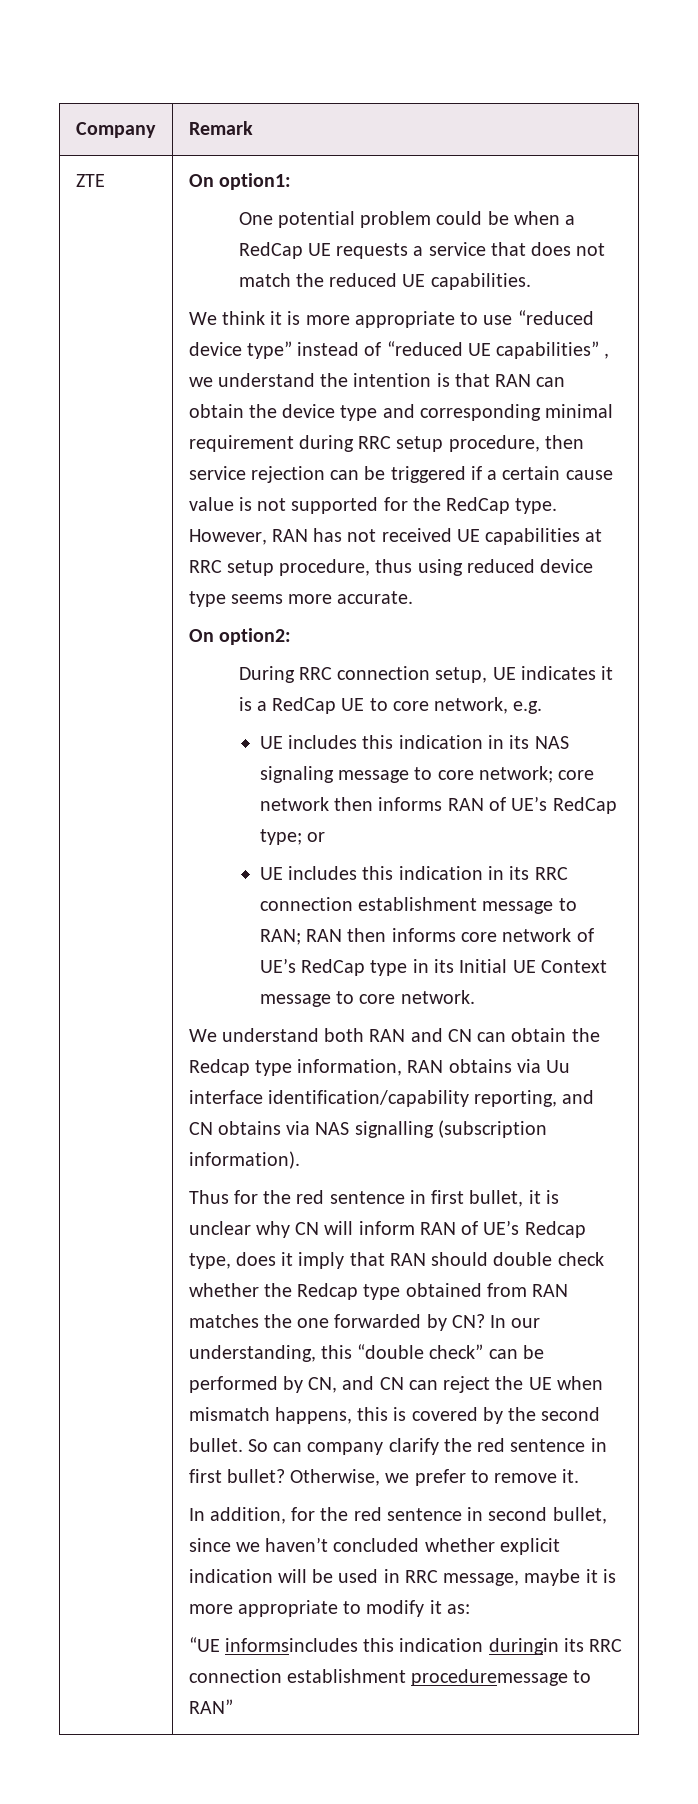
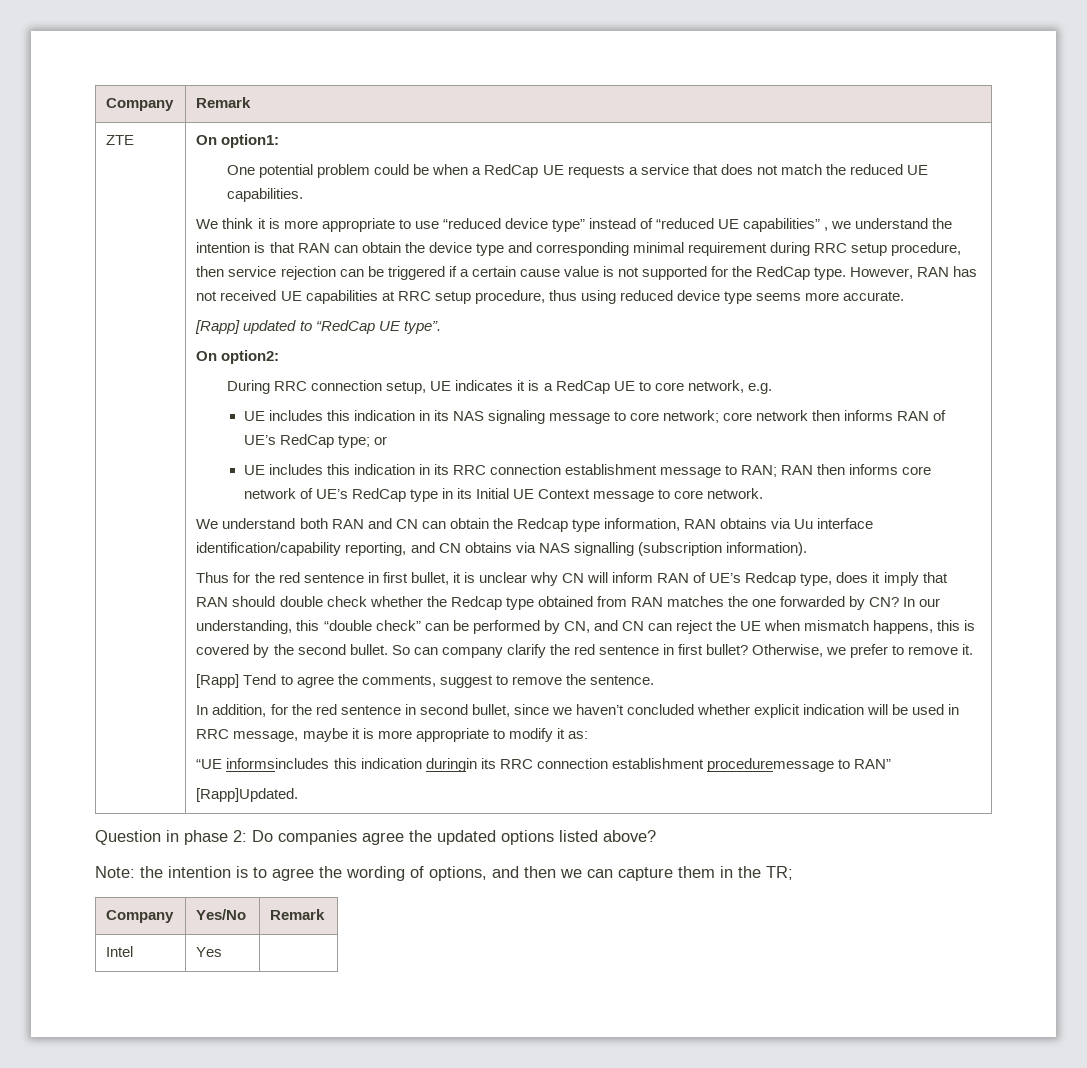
+ [Rapp] updated to “RedCap UE type”.
+ [Rapp] Tend to agree the comments, suggest to remove the sentence.
+ [Rapp]Updated.
+ Question in phase 2: Do companies agree the updated options listed above?
+ Note: the intention is to agree the wording of options, and then we can capture them in the TR;
+ Company | Yes/No | Remark
+ Intel | Yes |

